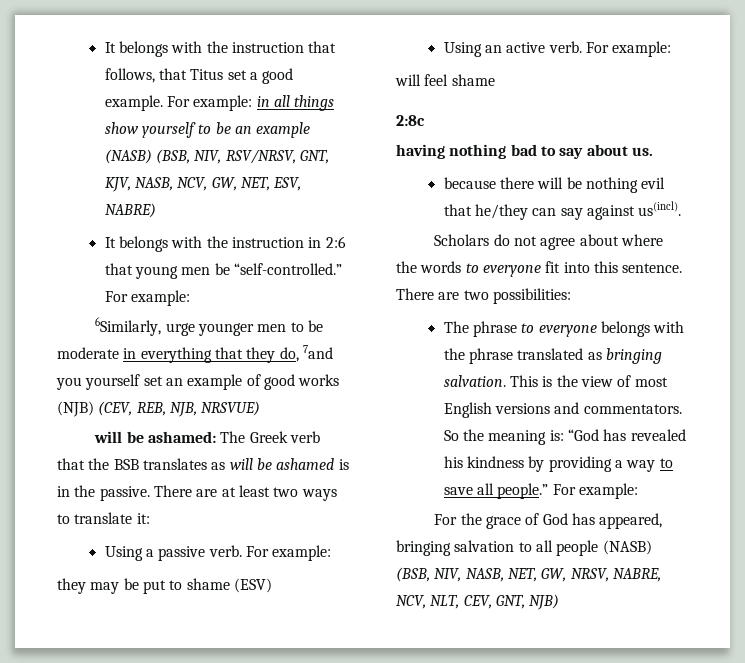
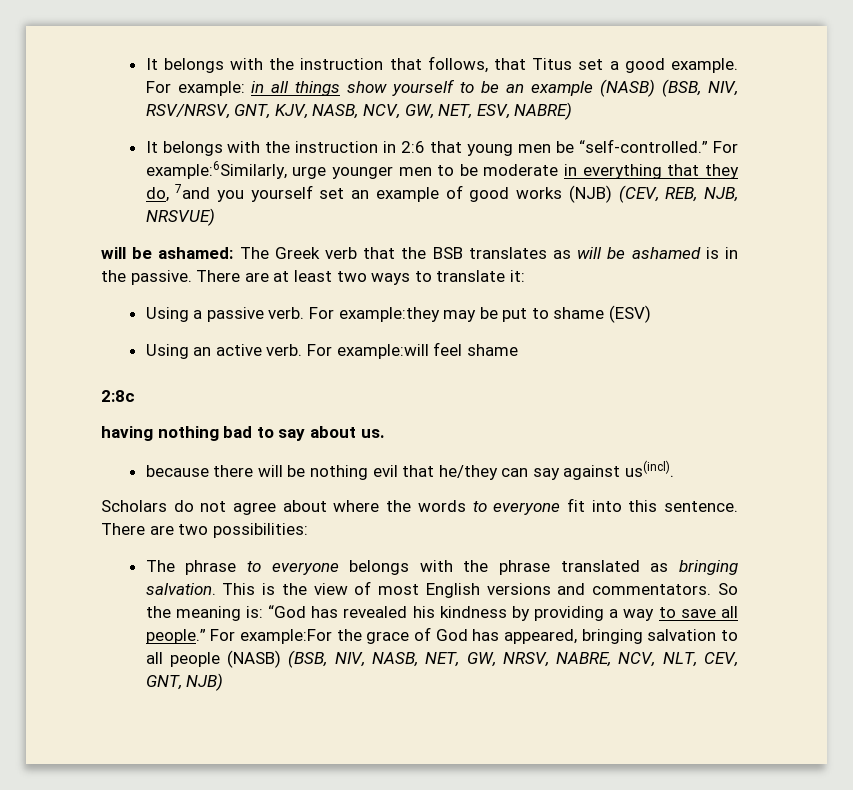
- It belongs with the instruction in 2:6 that young men be “self-controlled.” For example:
- 6Similarly, urge younger men to be moderate in everything that they do, 7and you yourself set an example of good works (NJB) (CEV, REB, NJB, NRSVUE)
+ It belongs with the instruction in 2:6 that young men be “self-controlled.” For example:6Similarly, urge younger men to be moderate in everything that they do, 7and you yourself set an example of good works (NJB) (CEV, REB, NJB, NRSVUE)
- Using a passive verb. For example:
- they may be put to shame (ESV)
+ Using a passive verb. For example:they may be put to shame (ESV)
- Using an active verb. For example:
- will feel shame
+ Using an active verb. For example:will feel shame
- So the meaning is: “God has revealed his kindness by providing a way to save all people.” For example:
- For the grace of God has appeared, bringing salvation to all people (NASB) (BSB, NIV, NASB, NET, GW, NRSV, NABRE, NCV, NLT, CEV, GNT, NJB)
+ So the meaning is: “God has revealed his kindness by providing a way to save all people.” For example:For the grace of God has appeared, bringing salvation to all people (NASB) (BSB, NIV, NASB, NET, GW, NRSV, NABRE, NCV, NLT, CEV, GNT, NJB)

